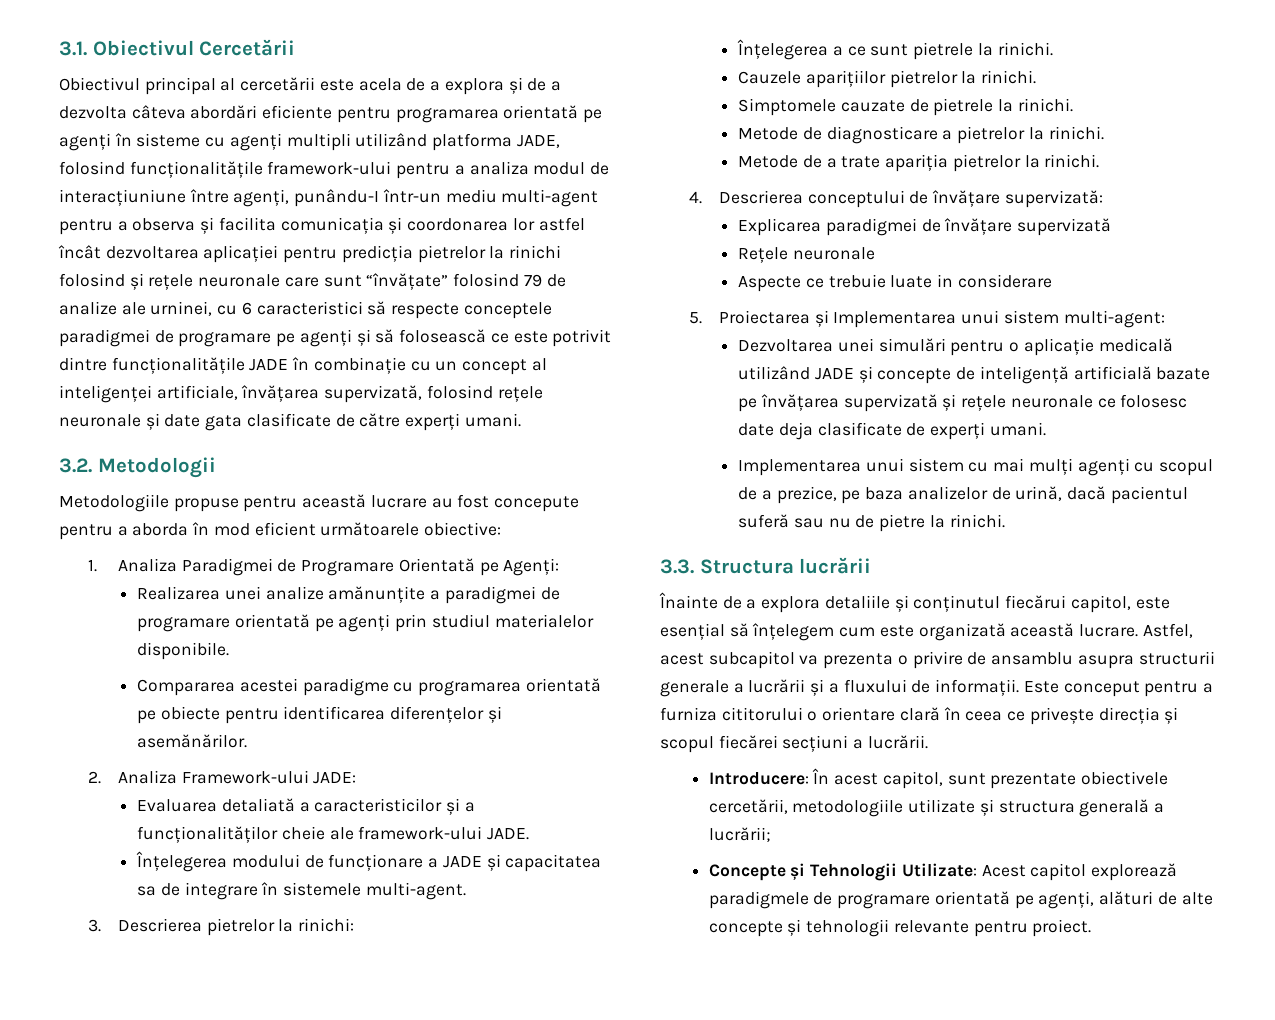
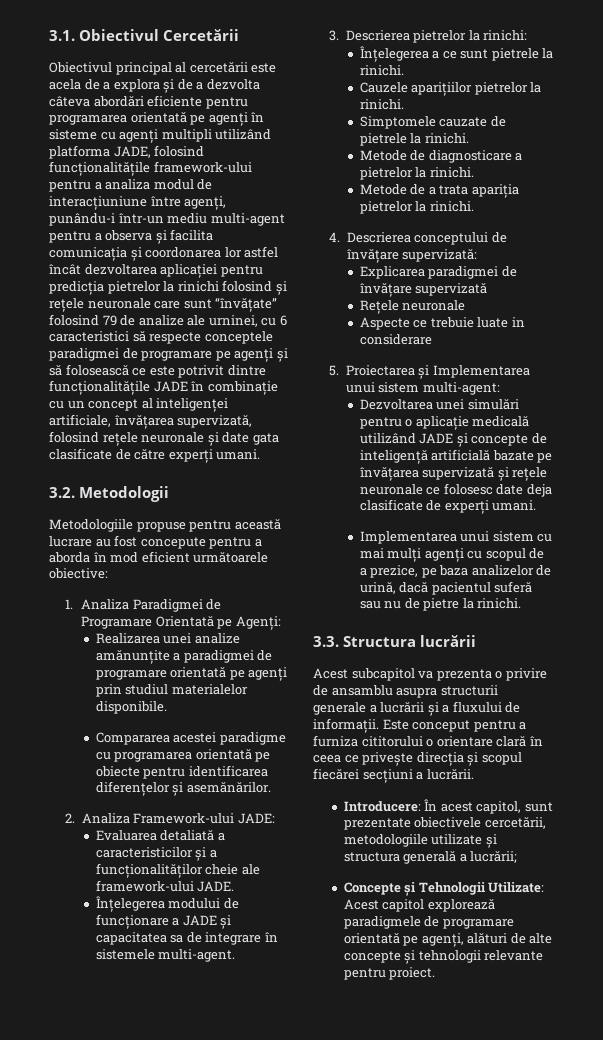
- Obiectivul principal al cercetării este acela de a explora și de a dezvolta câteva abordări eficiente pentru programarea orientată pe agenți în sisteme cu agenți multipli utilizând platforma JADE, folosind funcționalitățile framework-ului pentru a analiza modul de interacțiuniune între agenți, punându-I într-un mediu multi-agent pentru a observa și facilita comunicația și coordonarea lor astfel încât dezvoltarea aplicației pentru predicția pietrelor la rinichi folosind și rețele neuronale care sunt “învățate” folosind 79 de analize ale urninei, cu 6 caracteristici să respecte conceptele paradigmei de programare pe agenți și să folosească ce este potrivit dintre funcționalitățile JADE în combinație cu un concept al inteligenței artificiale, învățarea supervizată, folosind rețele neuronale și date gata clasificate de către experți umani.
+ Obiectivul principal al cercetării este acela de a explora și de a dezvolta câteva abordări eficiente pentru programarea orientată pe agenți în sisteme cu agenți multipli utilizând platforma JADE, folosind funcționalitățile framework-ului pentru a analiza modul de interacțiuniune între agenți, punându-i într-un mediu multi-agent pentru a observa și facilita comunicația și coordonarea lor astfel încât dezvoltarea aplicației pentru predicția pietrelor la rinichi folosind și rețele neuronale care sunt “învățate” folosind 79 de analize ale urninei, cu 6 caracteristici să respecte conceptele paradigmei de programare pe agenți și să folosească ce este potrivit dintre funcționalitățile JADE în combinație cu un concept al inteligenței artificiale, învățarea supervizată, folosind rețele neuronale și date gata clasificate de către experți umani.
- Metode de a trate apariția pietrelor la rinichi.
+ Metode de a trata apariția pietrelor la rinichi.
- Înainte de a explora detaliile și conținutul fiecărui capitol, este esențial să înțelegem cum este organizată această lucrare. Astfel, acest subcapitol va prezenta o privire de ansamblu asupra structurii generale a lucrării și a fluxului de informații.
+ Acest subcapitol va prezenta o privire de ansamblu asupra structurii generale a lucrării și a fluxului de informații.

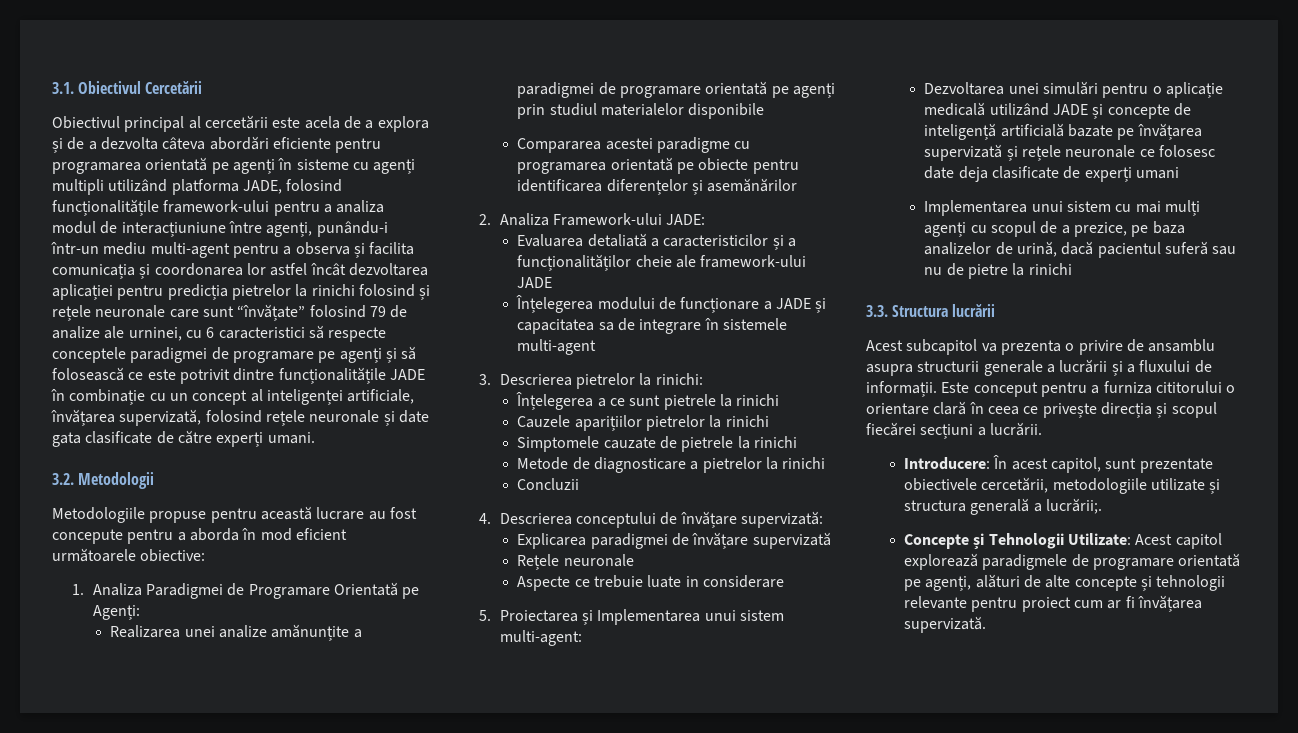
- Realizarea unei analize amănunțite a paradigmei de programare orientată pe agenți prin studiul materialelor disponibile.
+ Realizarea unei analize amănunțite a paradigmei de programare orientată pe agenți prin studiul materialelor disponibile
- Compararea acestei paradigme cu programarea orientată pe obiecte pentru identificarea diferențelor și asemănărilor.
+ Compararea acestei paradigme cu programarea orientată pe obiecte pentru identificarea diferențelor și asemănărilor
- Evaluarea detaliată a caracteristicilor și a funcționalităților cheie ale framework-ului JADE.
+ Evaluarea detaliată a caracteristicilor și a funcționalităților cheie ale framework-ului JADE
- Înțelegerea modului de funcționare a JADE și capacitatea sa de integrare în sistemele multi-agent.
+ Înțelegerea modului de funcționare a JADE și capacitatea sa de integrare în sistemele multi-agent
- Înțelegerea a ce sunt pietrele la rinichi.
+ Înțelegerea a ce sunt pietrele la rinichi
- Cauzele aparițiilor pietrelor la rinichi.
+ Cauzele aparițiilor pietrelor la rinichi
- Simptomele cauzate de pietrele la rinichi.
+ Simptomele cauzate de pietrele la rinichi
- Metode de diagnosticare a pietrelor la rinichi.
- Metode de a trata apariția pietrelor la rinichi.
+ Metode de diagnosticare a pietrelor la rinichi
+ Concluzii
- Dezvoltarea unei simulări pentru o aplicație medicală utilizând JADE și concepte de inteligență artificială bazate pe învățarea supervizată și rețele neuronale ce folosesc date deja clasificate de experți umani.
+ Dezvoltarea unei simulări pentru o aplicație medicală utilizând JADE și concepte de inteligență artificială bazate pe învățarea supervizată și rețele neuronale ce folosesc date deja clasificate de experți umani
- Implementarea unui sistem cu mai mulți agenți cu scopul de a prezice, pe baza analizelor de urină, dacă pacientul suferă sau nu de pietre la rinichi.
+ Implementarea unui sistem cu mai mulți agenți cu scopul de a prezice, pe baza analizelor de urină, dacă pacientul suferă sau nu de pietre la rinichi
- Introducere: În acest capitol, sunt prezentate obiectivele cercetării, metodologiile utilizate și structura generală a lucrării;
+ Introducere: În acest capitol, sunt prezentate obiectivele cercetării, metodologiile utilizate și structura generală a lucrării;.
- Concepte și Tehnologii Utilizate: Acest capitol explorează paradigmele de programare orientată pe agenți, alături de alte concepte și tehnologii relevante pentru proiect.
+ Concepte și Tehnologii Utilizate: Acest capitol explorează paradigmele de programare orientată pe agenți, alături de alte concepte și tehnologii relevante pentru proiect cum ar fi învățarea supervizată.

